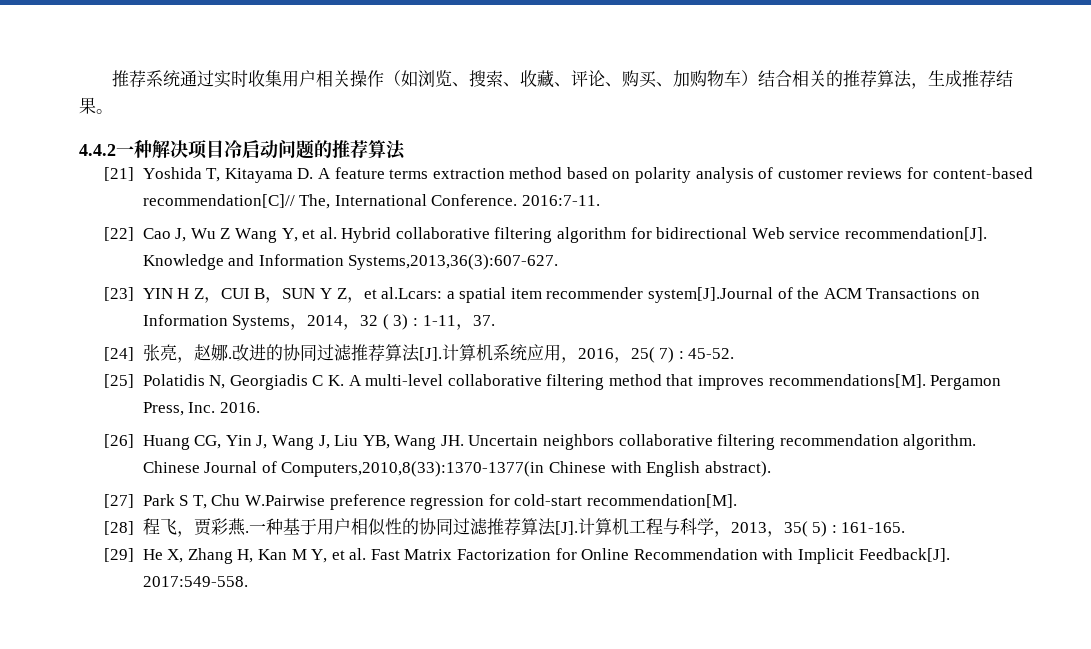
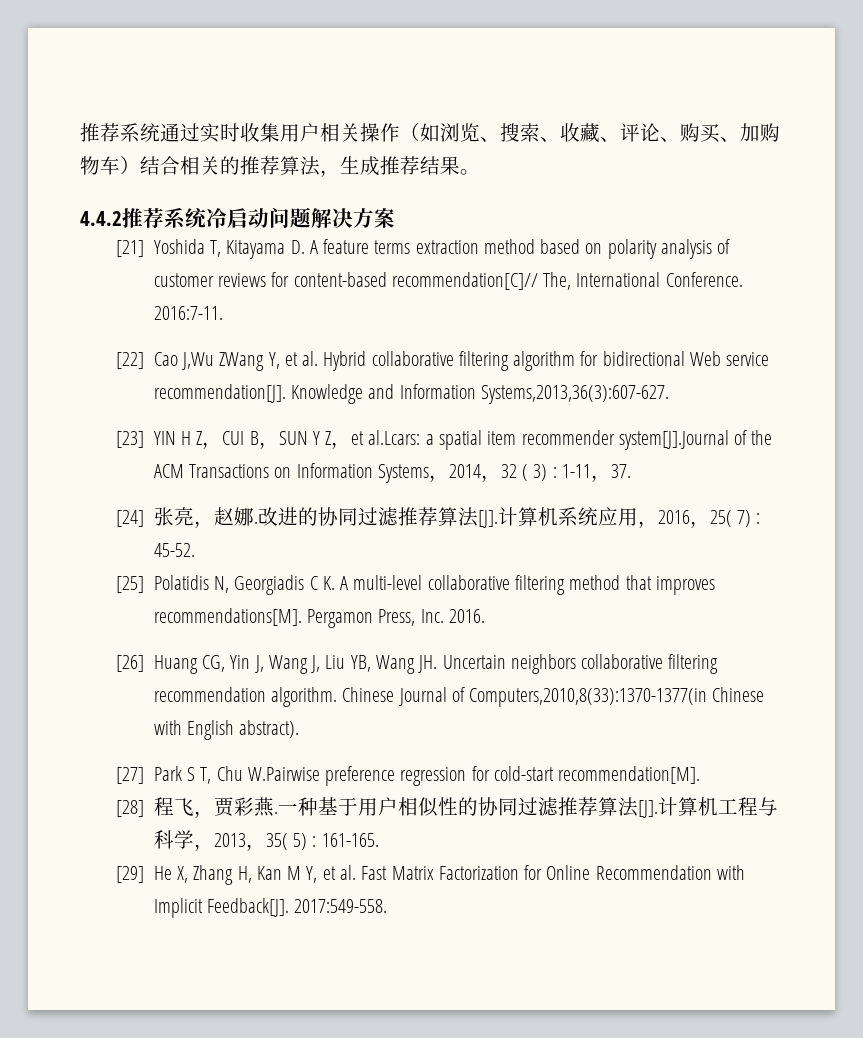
- 4.4.2一种解决项目冷启动问题的推荐算法
+ 4.4.2推荐系统冷启动问题解决方案
- [22] Cao J, Wu Z Wang Y, et al. Hybrid collaborative filtering algorithm for bidirectional Web service recommendation[J].
+ [22] Cao J,Wu ZWang Y, et al. Hybrid collaborative filtering algorithm for bidirectional Web service recommendation[J].

